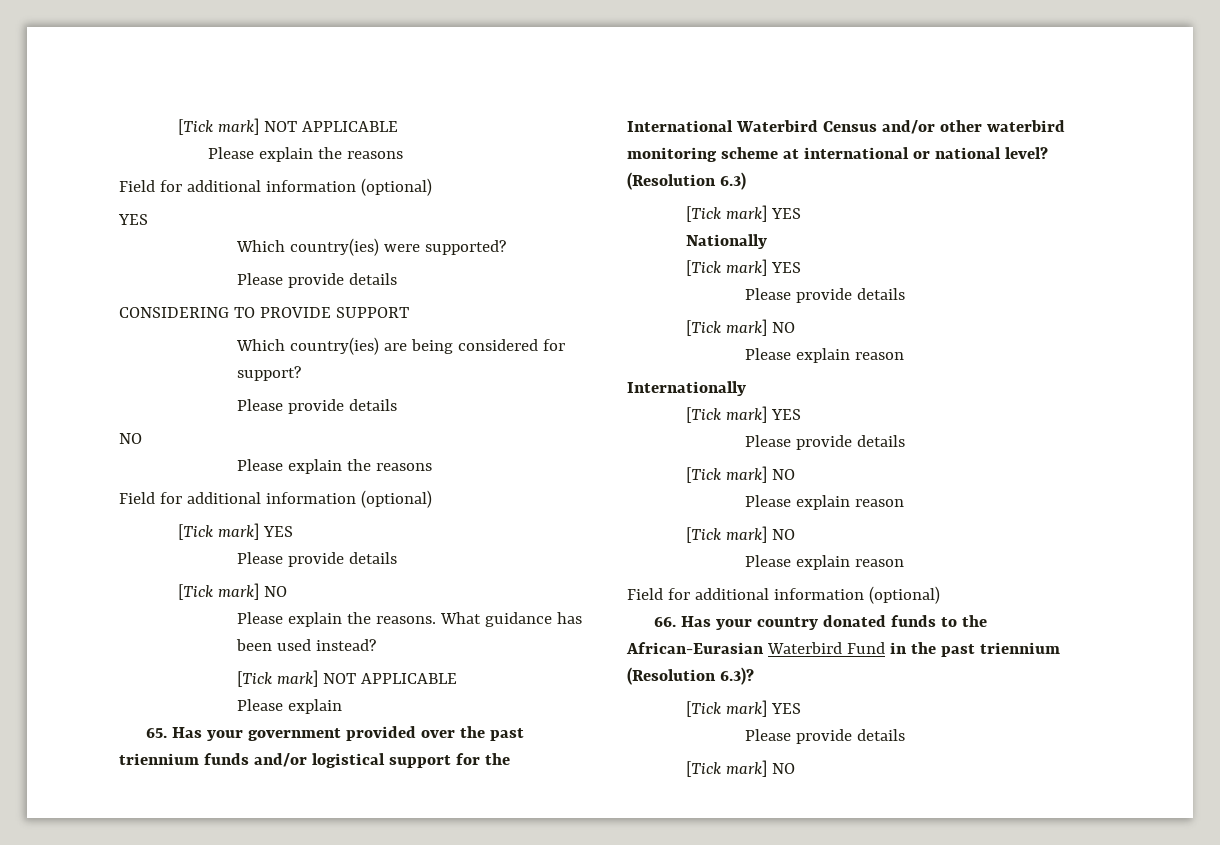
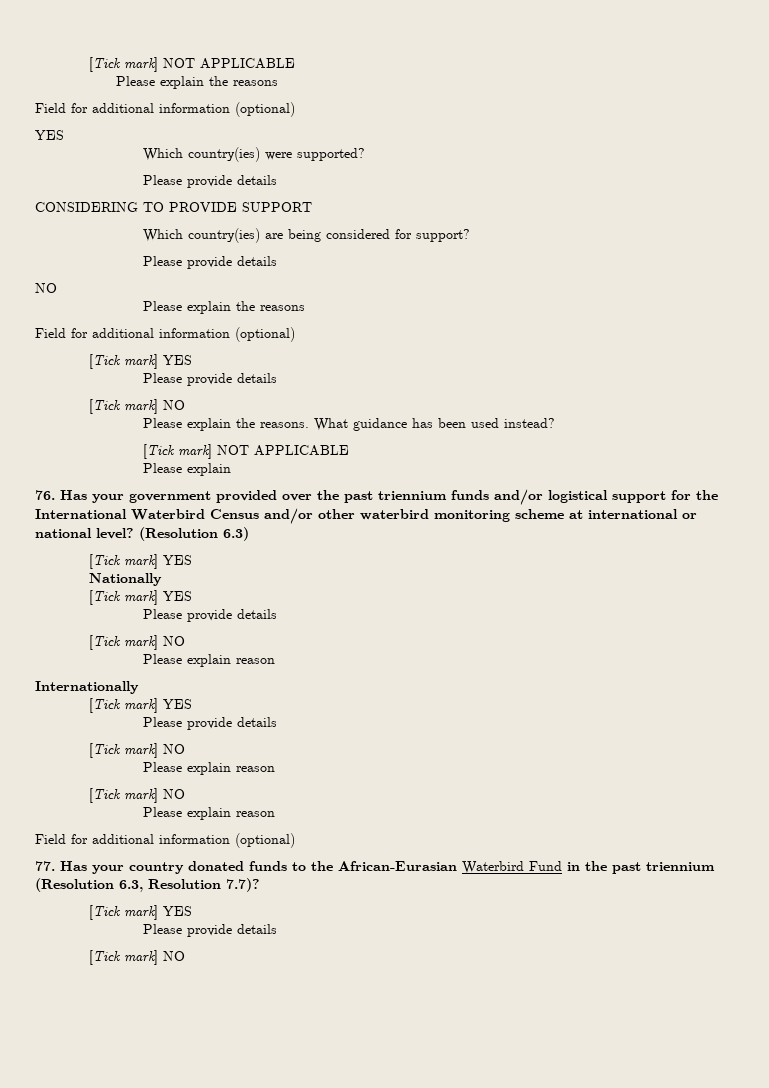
- 65. Has your government provided over the past triennium funds and/or logistical support for the International Waterbird Census and/or other waterbird monitoring scheme at international or national level?
+ 76. Has your government provided over the past triennium funds and/or logistical support for the International Waterbird Census and/or other waterbird monitoring scheme at international or national level?
- 66. Has your country donated funds to the African-Eurasian Waterbird Fund in the past triennium (Resolution 6.3)?
+ 77. Has your country donated funds to the African-Eurasian Waterbird Fund in the past triennium (Resolution 6.3, Resolution 7.7)?

